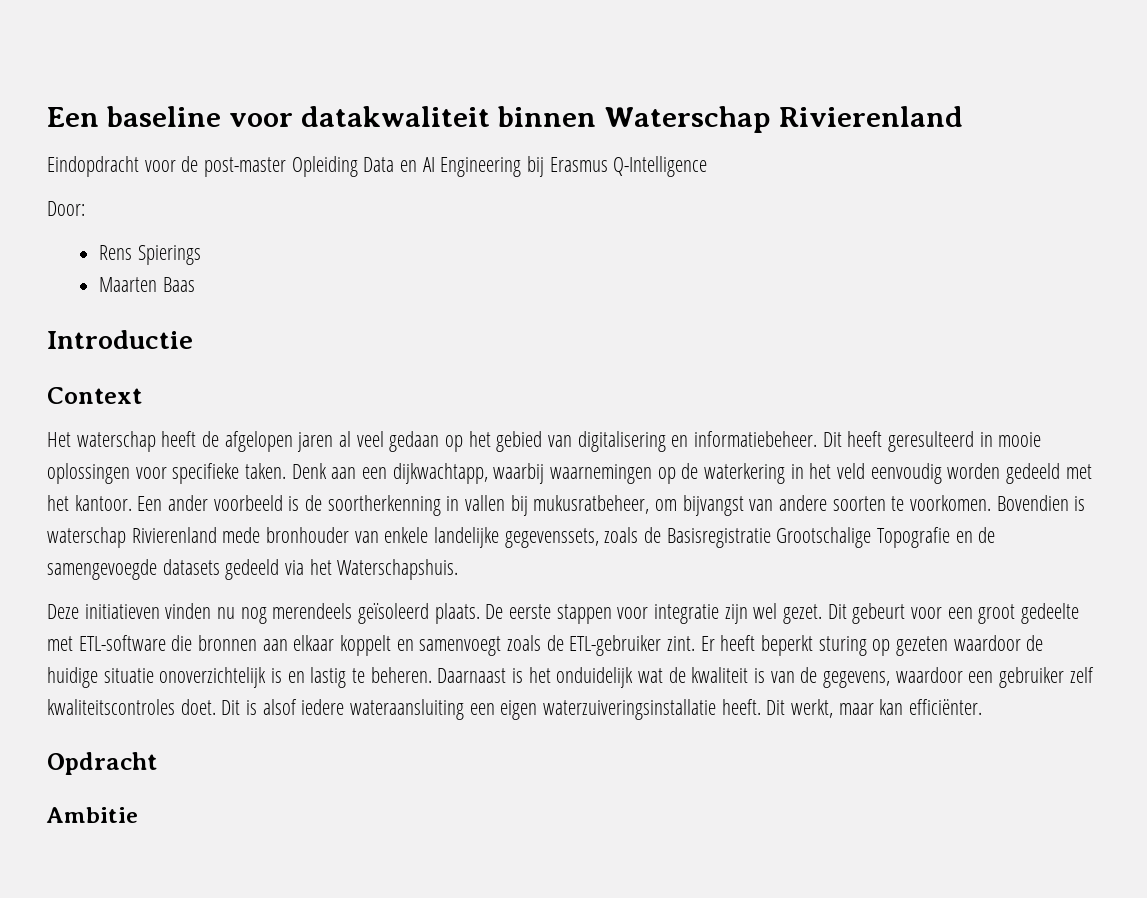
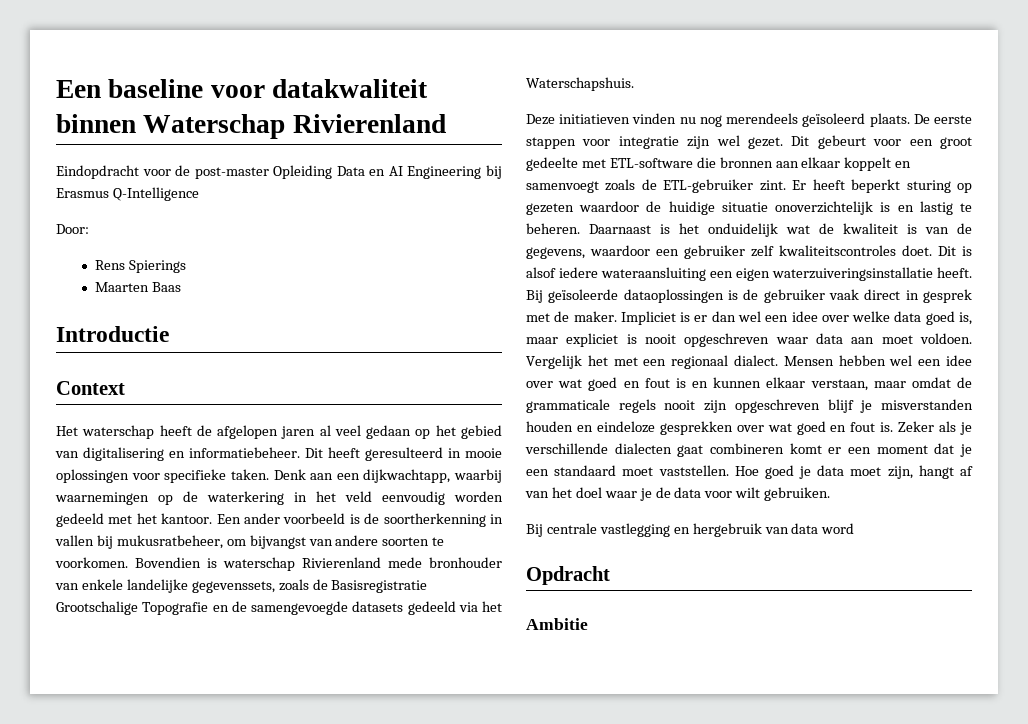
- Dit werkt, maar kan efficiënter.
+ Bij geïsoleerde dataoplossingen is de gebruiker vaak direct in gesprek met de maker. Impliciet is er dan wel een idee over welke data goed is, maar expliciet is nooit opgeschreven waar data aan moet voldoen. Vergelijk het met een regionaal dialect. Mensen hebben wel een idee over wat goed en fout is en kunnen elkaar verstaan, maar omdat de grammaticale regels nooit zijn opgeschreven blijf je misverstanden houden en eindeloze gesprekken over wat goed en fout is. Zeker als je verschillende dialecten gaat combineren komt er een moment dat je een standaard moet vaststellen. Hoe goed je data moet zijn, hangt af van het doel waar je de data voor wilt gebruiken.
+ Bij centrale vastlegging en hergebruik van data word

